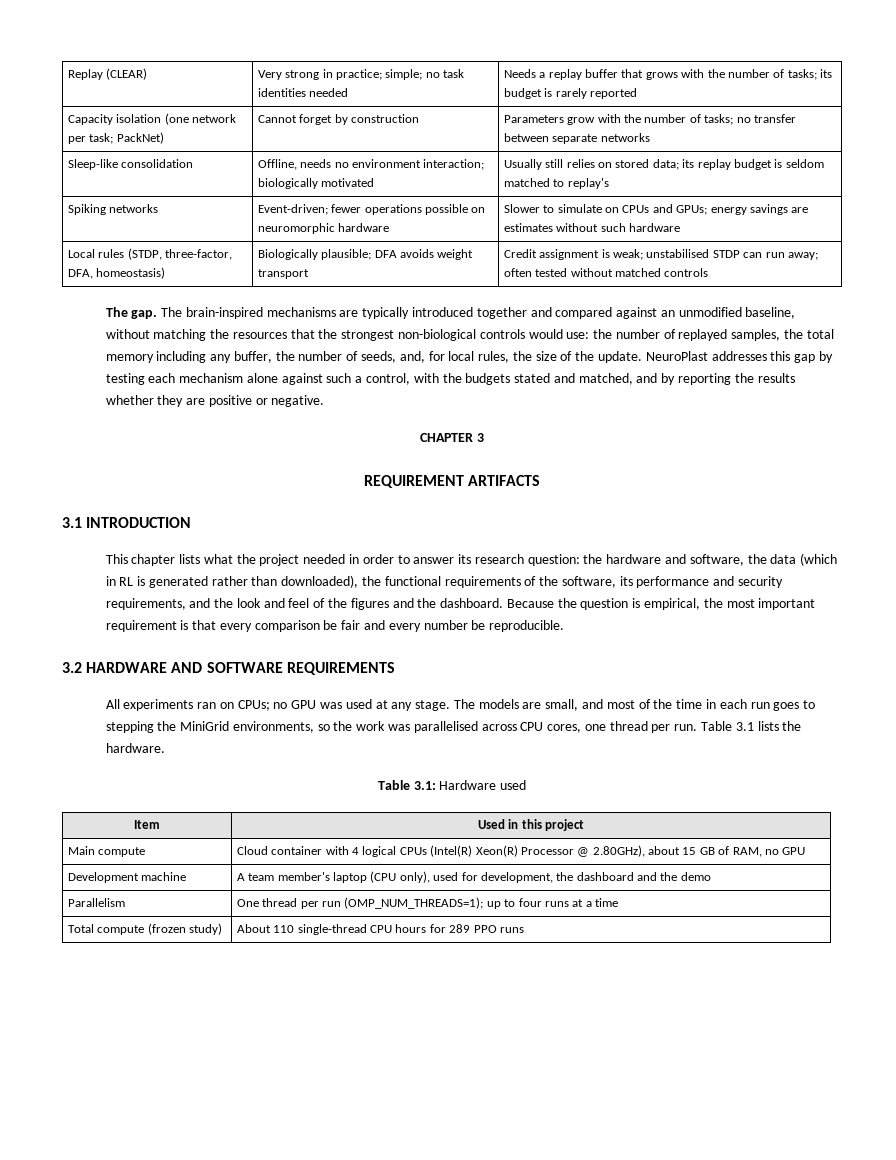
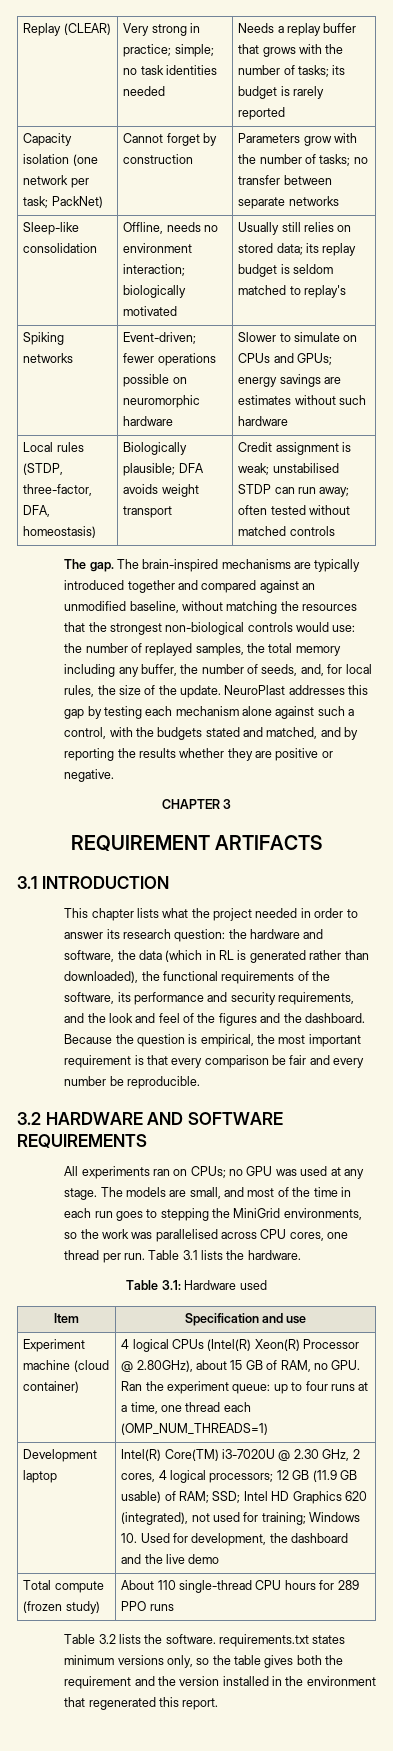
- Item | Used in this project
- Main compute | Cloud container with 4 logical CPUs (Intel(R) Xeon(R) Processor @ 2.80GHz), about 15 GB of RAM, no GPU
- Development machine | A team member's laptop (CPU only), used for development, the dashboard and the demo
+ Item | Specification and use
+ Experiment machine (cloud container) | 4 logical CPUs (Intel(R) Xeon(R) Processor @ 2.80GHz), about 15 GB of RAM, no GPU. Ran the experiment queue: up to four runs at a time, one thread each (OMP_NUM_THREADS=1)
+ Development laptop | Intel(R) Core(TM) i3-7020U @ 2.30 GHz, 2 cores, 4 logical processors; 12 GB (11.9 GB usable) of RAM; SSD; Intel HD Graphics 620 (integrated), not used for training; Windows 10. Used for development, the dashboard and the live demo
- Parallelism | One thread per run (OMP_NUM_THREADS=1); up to four runs at a time
+ Table 3.2 lists the software. requirements.txt states minimum versions only, so the table gives both the requirement and the version installed in the environment that regenerated this report.

